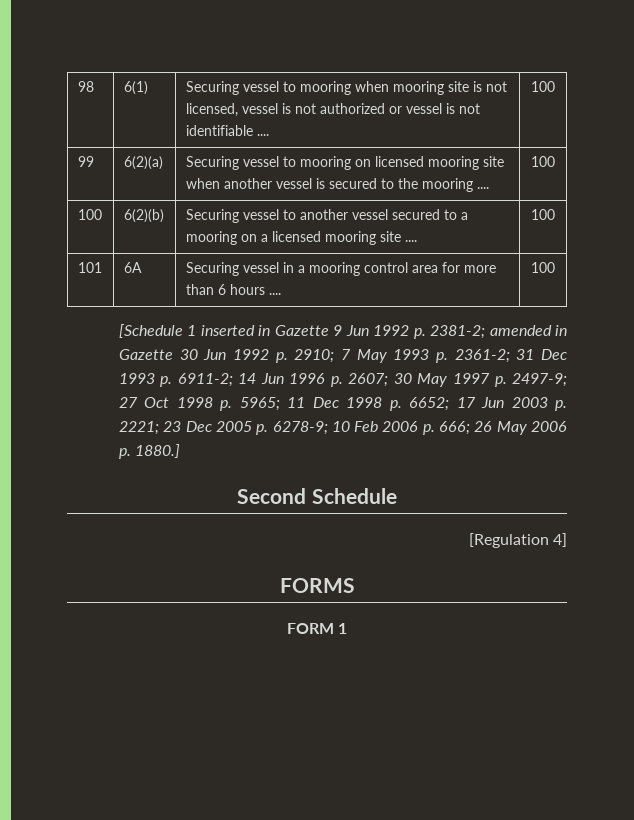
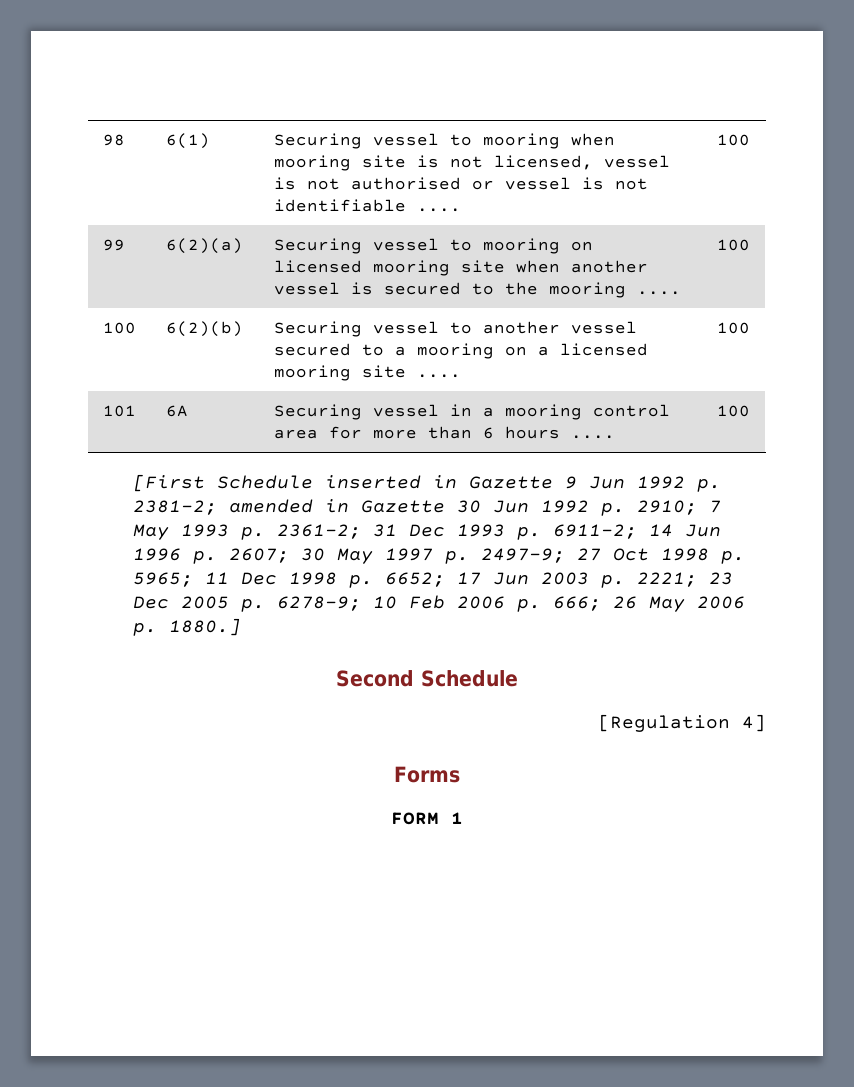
- 98 | 6(1) | Securing vessel to mooring when mooring site is not licensed, vessel is not authorized or vessel is not identifiable .... | 100
+ 98 | 6(1) | Securing vessel to mooring when mooring site is not licensed, vessel is not authorised or vessel is not identifiable .... | 100
- [Schedule 1 inserted in Gazette 9 Jun 1992 p. 2381-2;
+ [First Schedule inserted in Gazette 9 Jun 1992 p. 2381-2;
- FORMS
+ Forms

